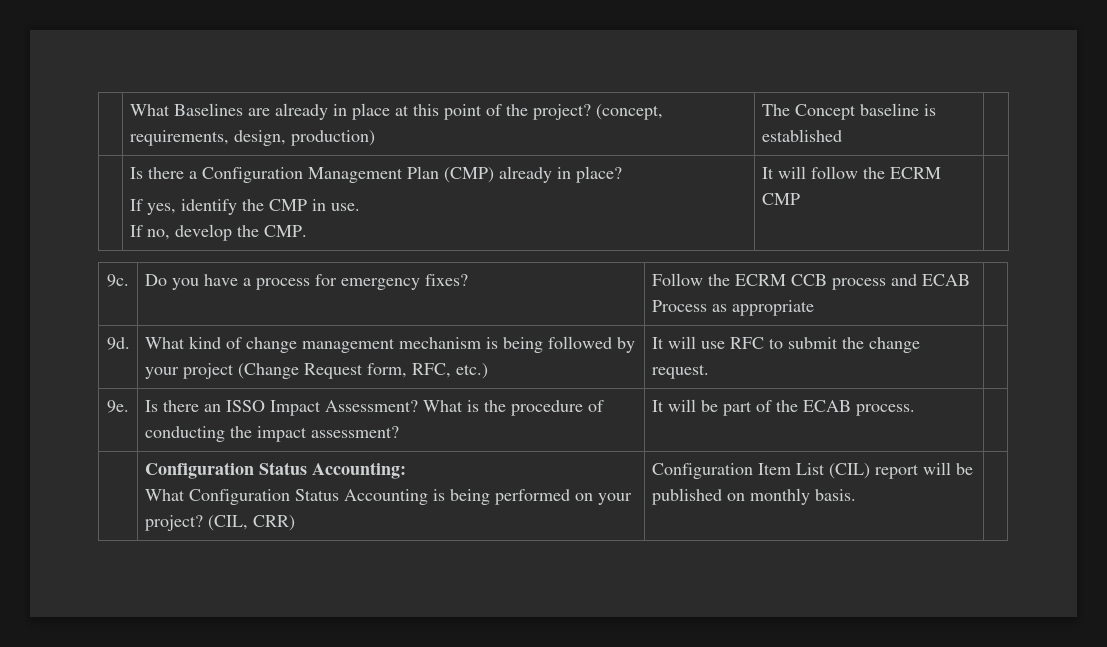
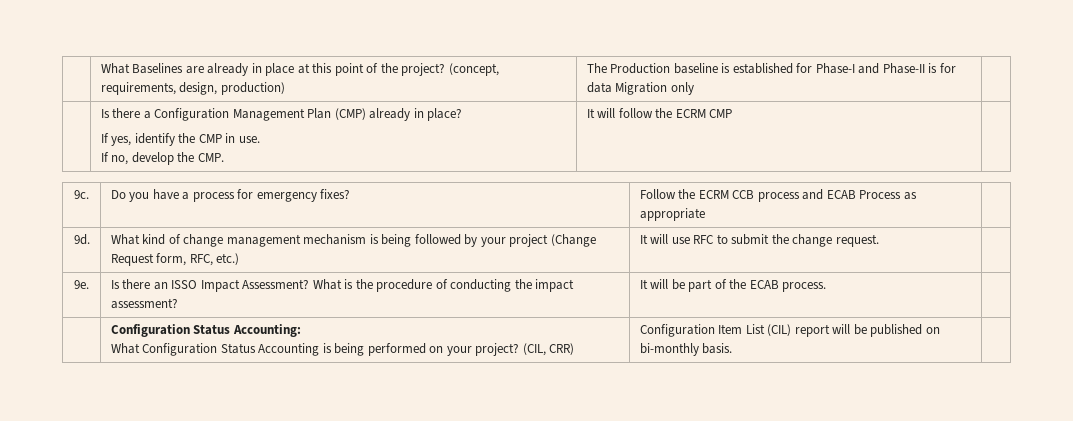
- | What Baselines are already in place at this point of the project? (concept, requirements, design, production) | The Concept baseline is established |
+ | What Baselines are already in place at this point of the project? (concept, requirements, design, production) | The Production baseline is established for Phase-I and Phase-II is for data Migration only |
  | Configuration Status Accounting:
- What Configuration Status Accounting is being performed on your project? (CIL, CRR) | Configuration Item List (CIL) report will be published on monthly basis. |
+ What Configuration Status Accounting is being performed on your project? (CIL, CRR) | Configuration Item List (CIL) report will be published on bi-monthly basis. |

